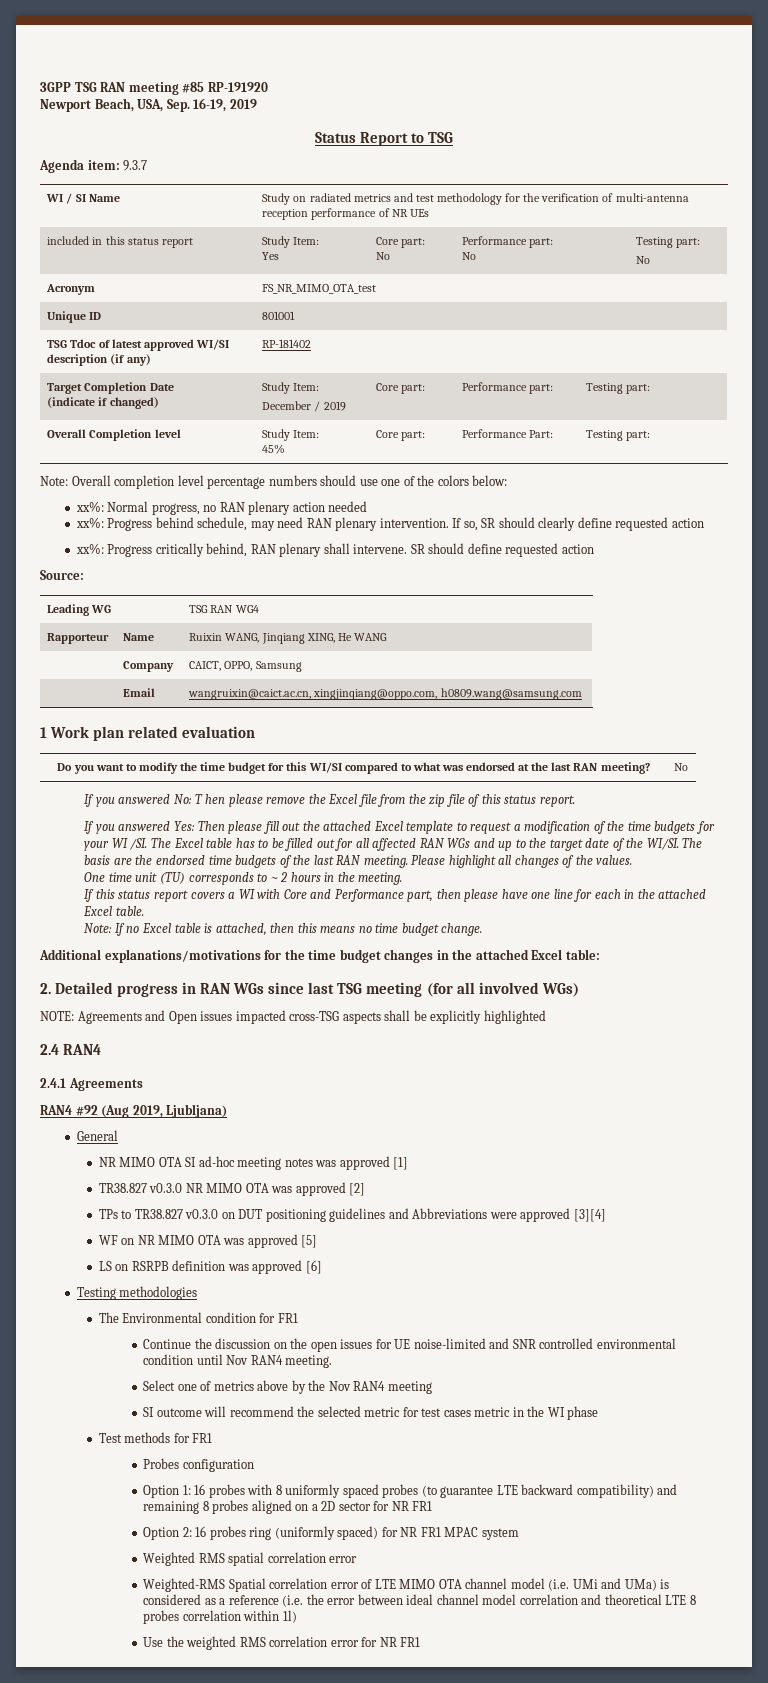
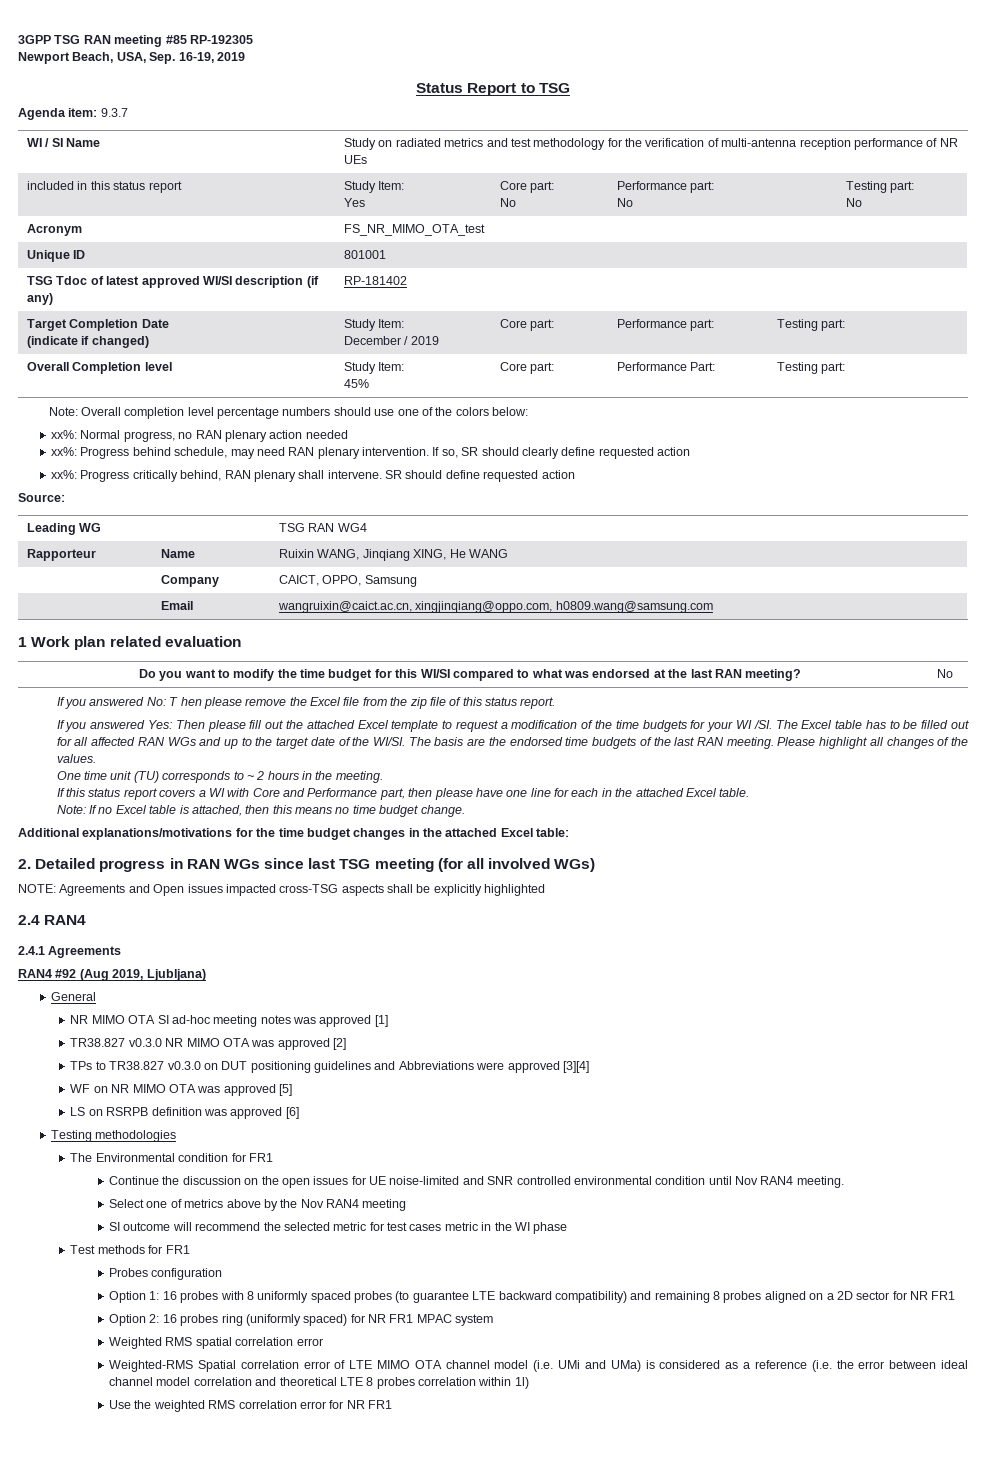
- 3GPP TSG RAN meeting #85 RP-191920
+ 3GPP TSG RAN meeting #85 RP-192305

